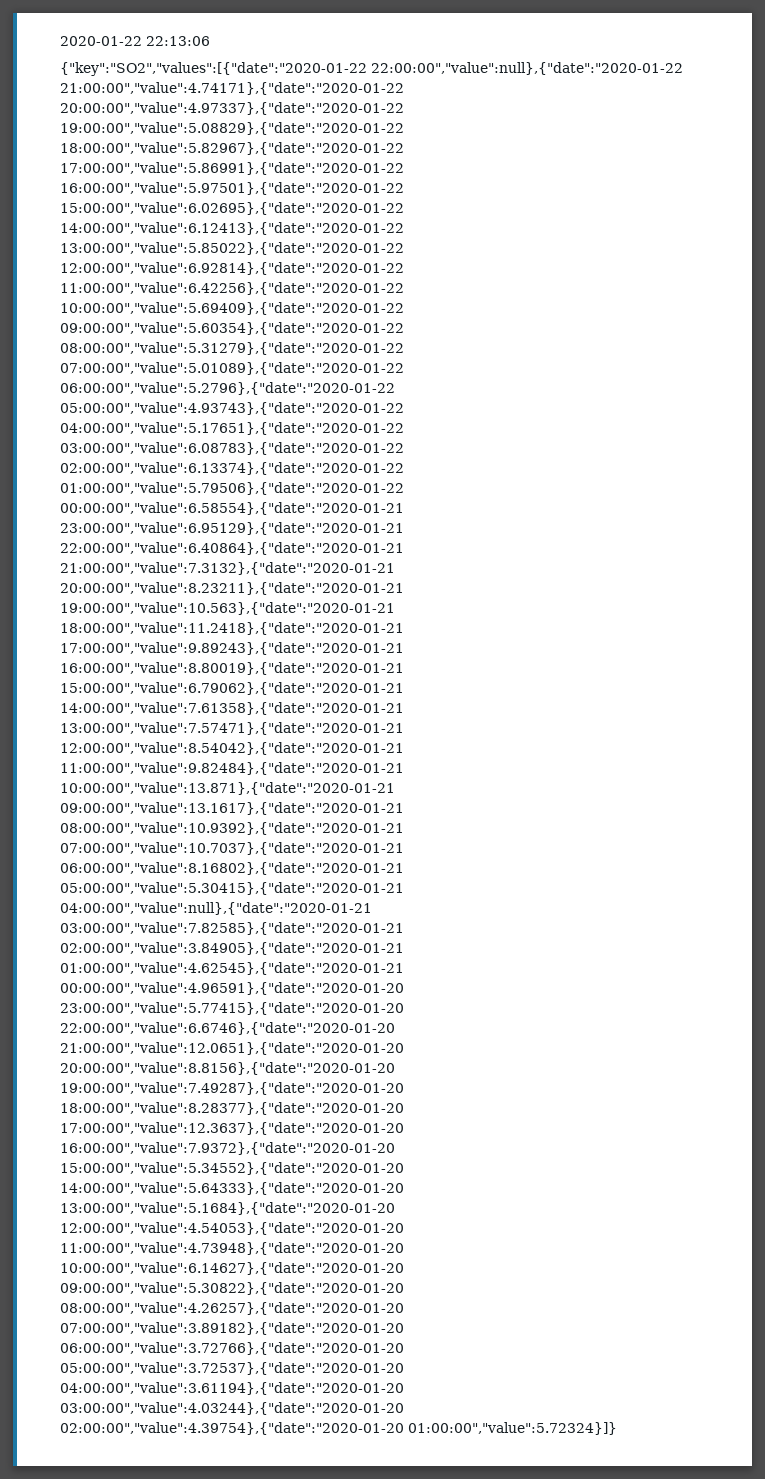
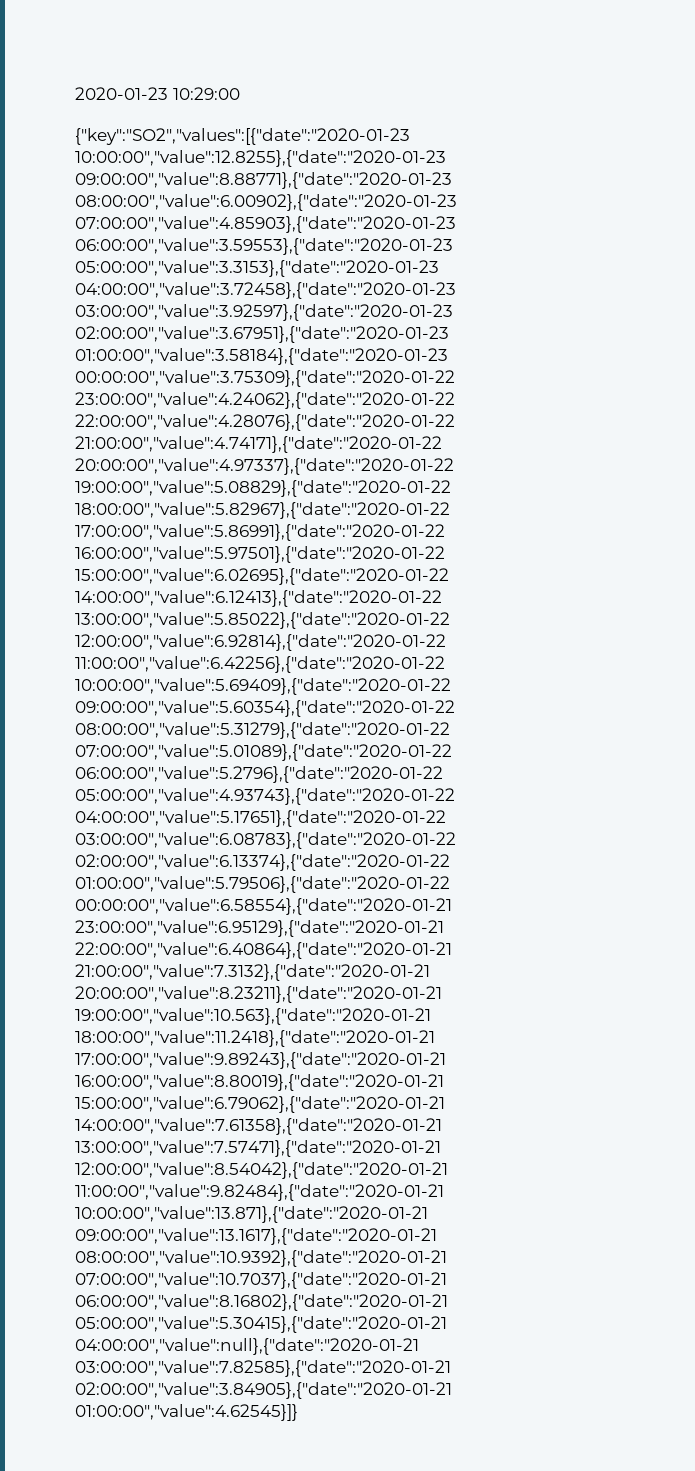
- 2020-01-22 22:13:06
- {"key":"SO2","values":[{"date":"2020-01-22 22:00:00","value":null},{"date":"2020-01-22 21:00:00","value":4.74171},{"date":"2020-01-22 20:00:00","value":4.97337},{"date":"2020-01-22 19:00:00","value":5.08829},{"date":"2020-01-22 18:00:00","value":5.82967},{"date":"2020-01-22 17:00:00","value":5.86991},{"date":"2020-01-22 16:00:00","value":5.97501},{"date":"2020-01-22 15:00:00","value":6.02695},{"date":"2020-01-22 14:00:00","value":6.12413},{"date":"2020-01-22 13:00:00","value":5.85022},{"date":"2020-01-22 12:00:00","value":6.92814},{"date":"2020-01-22 11:00:00","value":6.42256},{"date":"2020-01-22 10:00:00","value":5.69409},{"date":"2020-01-22 09:00:00","value":5.60354},{"date":"2020-01-22 08:00:00","value":5.31279},{"date":"2020-01-22 07:00:00","value":5.01089},{"date":"2020-01-22 06:00:00","value":5.2796},{"date":"2020-01-22 05:00:00","value":4.93743},{"date":"2020-01-22 04:00:00","value":5.17651},{"date":"2020-01-22 03:00:00","value":6.08783},{"date":"2020-01-22 02:00:00","value":6.13374},{"date":"2020-01-22 01:00:00","value":5.79506},{"date":"2020-01-22 00:00:00","value":6.58554},{"date":"2020-01-21 23:00:00","value":6.95129},{"date":"2020-01-21 22:00:00","value":6.40864},{"date":"2020-01-21 21:00:00","value":7.3132},{"date":"2020-01-21 20:00:00","value":8.23211},{"date":"2020-01-21 19:00:00","value":10.563},{"date":"2020-01-21 18:00:00","value":11.2418},{"date":"2020-01-21 17:00:00","value":9.89243},{"date":"2020-01-21 16:00:00","value":8.80019},{"date":"2020-01-21 15:00:00","value":6.79062},{"date":"2020-01-21 14:00:00","value":7.61358},{"date":"2020-01-21 13:00:00","value":7.57471},{"date":"2020-01-21 12:00:00","value":8.54042},{"date":"2020-01-21 11:00:00","value":9.82484},{"date":"2020-01-21 10:00:00","value":13.871},{"date":"2020-01-21 09:00:00","value":13.1617},{"date":"2020-01-21 08:00:00","value":10.9392},{"date":"2020-01-21 07:00:00","value":10.7037},{"date":"2020-01-21 06:00:00","value":8.16802},{"date":"2020-01-21 05:00:00","value":5.30415},{"date":"2020-01-21 04:00:00","value":null},{"date":"2020-01-21 03:00:00","value":7.82585},{"date":"2020-01-21 02:00:00","value":3.84905},{"date":"2020-01-21 01:00:00","value":4.62545},{"date":"2020-01-21 00:00:00","value":4.96591},{"date":"2020-01-20 23:00:00","value":5.77415},{"date":"2020-01-20 22:00:00","value":6.6746},{"date":"2020-01-20 21:00:00","value":12.0651},{"date":"2020-01-20 20:00:00","value":8.8156},{"date":"2020-01-20 19:00:00","value":7.49287},{"date":"2020-01-20 18:00:00","value":8.28377},{"date":"2020-01-20 17:00:00","value":12.3637},{"date":"2020-01-20 16:00:00","value":7.9372},{"date":"2020-01-20 15:00:00","value":5.34552},{"date":"2020-01-20 14:00:00","value":5.64333},{"date":"2020-01-20 13:00:00","value":5.1684},{"date":"2020-01-20 12:00:00","value":4.54053},{"date":"2020-01-20 11:00:00","value":4.73948},{"date":"2020-01-20 10:00:00","value":6.14627},{"date":"2020-01-20 09:00:00","value":5.30822},{"date":"2020-01-20 08:00:00","value":4.26257},{"date":"2020-01-20 07:00:00","value":3.89182},{"date":"2020-01-20 06:00:00","value":3.72766},{"date":"2020-01-20 05:00:00","value":3.72537},{"date":"2020-01-20 04:00:00","value":3.61194},{"date":"2020-01-20 03:00:00","value":4.03244},{"date":"2020-01-20 02:00:00","value":4.39754},{"date":"2020-01-20 01:00:00","value":5.72324}]}
+ 2020-01-23 10:29:00
+ {"key":"SO2","values":[{"date":"2020-01-23 10:00:00","value":12.8255},{"date":"2020-01-23 09:00:00","value":8.88771},{"date":"2020-01-23 08:00:00","value":6.00902},{"date":"2020-01-23 07:00:00","value":4.85903},{"date":"2020-01-23 06:00:00","value":3.59553},{"date":"2020-01-23 05:00:00","value":3.3153},{"date":"2020-01-23 04:00:00","value":3.72458},{"date":"2020-01-23 03:00:00","value":3.92597},{"date":"2020-01-23 02:00:00","value":3.67951},{"date":"2020-01-23 01:00:00","value":3.58184},{"date":"2020-01-23 00:00:00","value":3.75309},{"date":"2020-01-22 23:00:00","value":4.24062},{"date":"2020-01-22 22:00:00","value":4.28076},{"date":"2020-01-22 21:00:00","value":4.74171},{"date":"2020-01-22 20:00:00","value":4.97337},{"date":"2020-01-22 19:00:00","value":5.08829},{"date":"2020-01-22 18:00:00","value":5.82967},{"date":"2020-01-22 17:00:00","value":5.86991},{"date":"2020-01-22 16:00:00","value":5.97501},{"date":"2020-01-22 15:00:00","value":6.02695},{"date":"2020-01-22 14:00:00","value":6.12413},{"date":"2020-01-22 13:00:00","value":5.85022},{"date":"2020-01-22 12:00:00","value":6.92814},{"date":"2020-01-22 11:00:00","value":6.42256},{"date":"2020-01-22 10:00:00","value":5.69409},{"date":"2020-01-22 09:00:00","value":5.60354},{"date":"2020-01-22 08:00:00","value":5.31279},{"date":"2020-01-22 07:00:00","value":5.01089},{"date":"2020-01-22 06:00:00","value":5.2796},{"date":"2020-01-22 05:00:00","value":4.93743},{"date":"2020-01-22 04:00:00","value":5.17651},{"date":"2020-01-22 03:00:00","value":6.08783},{"date":"2020-01-22 02:00:00","value":6.13374},{"date":"2020-01-22 01:00:00","value":5.79506},{"date":"2020-01-22 00:00:00","value":6.58554},{"date":"2020-01-21 23:00:00","value":6.95129},{"date":"2020-01-21 22:00:00","value":6.40864},{"date":"2020-01-21 21:00:00","value":7.3132},{"date":"2020-01-21 20:00:00","value":8.23211},{"date":"2020-01-21 19:00:00","value":10.563},{"date":"2020-01-21 18:00:00","value":11.2418},{"date":"2020-01-21 17:00:00","value":9.89243},{"date":"2020-01-21 16:00:00","value":8.80019},{"date":"2020-01-21 15:00:00","value":6.79062},{"date":"2020-01-21 14:00:00","value":7.61358},{"date":"2020-01-21 13:00:00","value":7.57471},{"date":"2020-01-21 12:00:00","value":8.54042},{"date":"2020-01-21 11:00:00","value":9.82484},{"date":"2020-01-21 10:00:00","value":13.871},{"date":"2020-01-21 09:00:00","value":13.1617},{"date":"2020-01-21 08:00:00","value":10.9392},{"date":"2020-01-21 07:00:00","value":10.7037},{"date":"2020-01-21 06:00:00","value":8.16802},{"date":"2020-01-21 05:00:00","value":5.30415},{"date":"2020-01-21 04:00:00","value":null},{"date":"2020-01-21 03:00:00","value":7.82585},{"date":"2020-01-21 02:00:00","value":3.84905},{"date":"2020-01-21 01:00:00","value":4.62545}]}

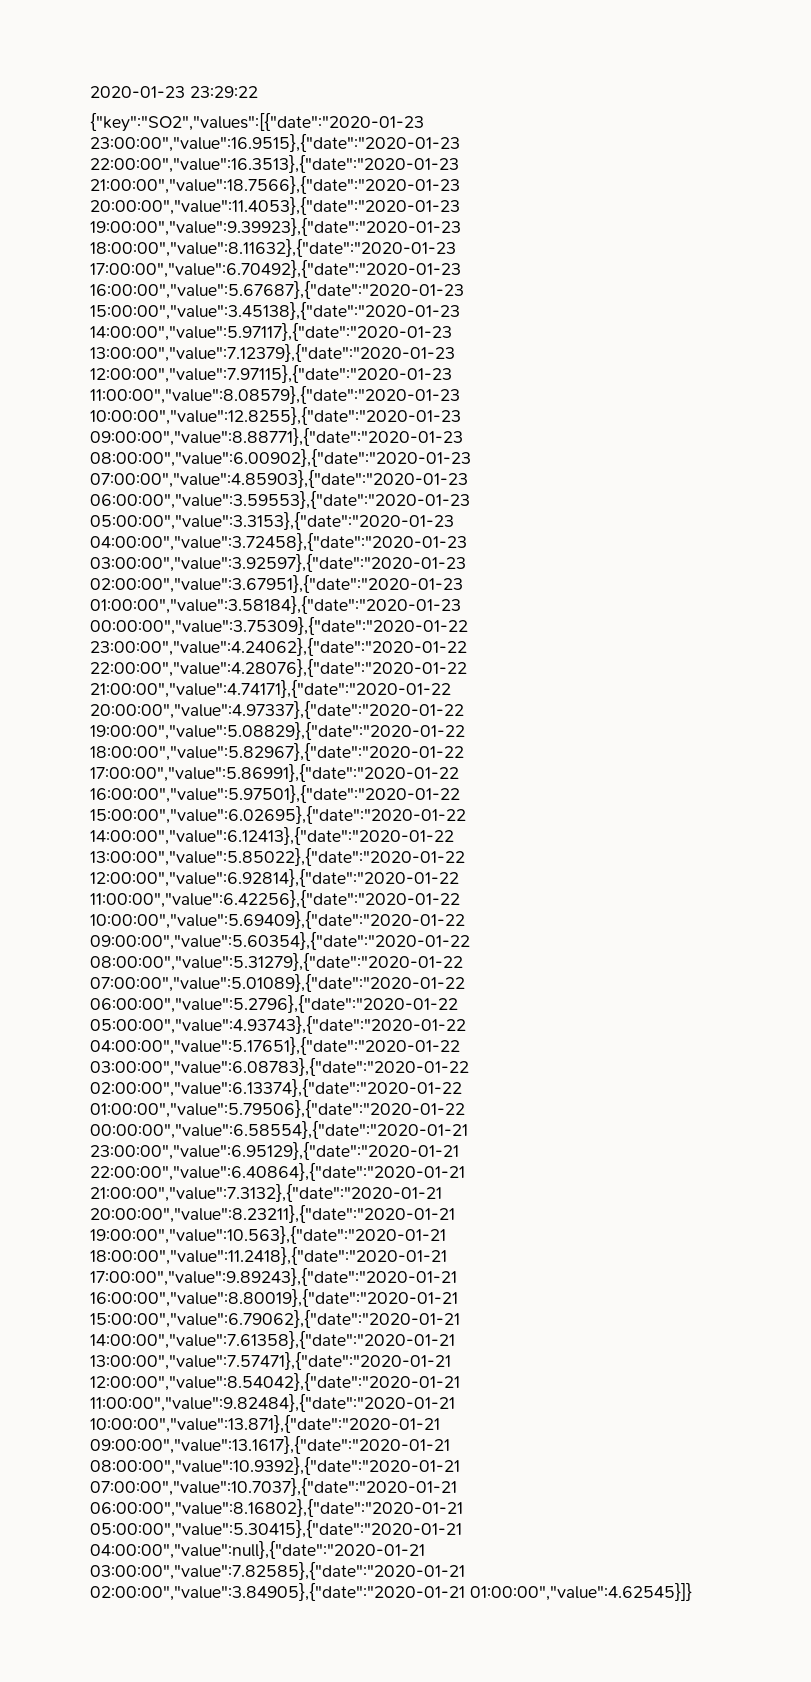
- 2020-01-23 10:29:00
+ 2020-01-23 23:29:22
- {"key":"SO2","values":[{"date":"2020-01-23 10:00:00","value":12.8255},{"date":"2020-01-23 09:00:00","value":8.88771},{"date":"2020-01-23 08:00:00","value":6.00902},{"date":"2020-01-23 07:00:00","value":4.85903},{"date":"2020-01-23 06:00:00","value":3.59553},{"date":"2020-01-23 05:00:00","value":3.3153},{"date":"2020-01-23 04:00:00","value":3.72458},{"date":"2020-01-23 03:00:00","value":3.92597},{"date":"2020-01-23 02:00:00","value":3.67951},{"date":"2020-01-23 01:00:00","value":3.58184},{"date":"2020-01-23 00:00:00","value":3.75309},{"date":"2020-01-22 23:00:00","value":4.24062},{"date":"2020-01-22 22:00:00","value":4.28076},{"date":"2020-01-22 21:00:00","value":4.74171},{"date":"2020-01-22 20:00:00","value":4.97337},{"date":"2020-01-22 19:00:00","value":5.08829},{"date":"2020-01-22 18:00:00","value":5.82967},{"date":"2020-01-22 17:00:00","value":5.86991},{"date":"2020-01-22 16:00:00","value":5.97501},{"date":"2020-01-22 15:00:00","value":6.02695},{"date":"2020-01-22 14:00:00","value":6.12413},{"date":"2020-01-22 13:00:00","value":5.85022},{"date":"2020-01-22 12:00:00","value":6.92814},{"date":"2020-01-22 11:00:00","value":6.42256},{"date":"2020-01-22 10:00:00","value":5.69409},{"date":"2020-01-22 09:00:00","value":5.60354},{"date":"2020-01-22 08:00:00","value":5.31279},{"date":"2020-01-22 07:00:00","value":5.01089},{"date":"2020-01-22 06:00:00","value":5.2796},{"date":"2020-01-22 05:00:00","value":4.93743},{"date":"2020-01-22 04:00:00","value":5.17651},{"date":"2020-01-22 03:00:00","value":6.08783},{"date":"2020-01-22 02:00:00","value":6.13374},{"date":"2020-01-22 01:00:00","value":5.79506},{"date":"2020-01-22 00:00:00","value":6.58554},{"date":"2020-01-21 23:00:00","value":6.95129},{"date":"2020-01-21 22:00:00","value":6.40864},{"date":"2020-01-21 21:00:00","value":7.3132},{"date":"2020-01-21 20:00:00","value":8.23211},{"date":"2020-01-21 19:00:00","value":10.563},{"date":"2020-01-21 18:00:00","value":11.2418},{"date":"2020-01-21 17:00:00","value":9.89243},{"date":"2020-01-21 16:00:00","value":8.80019},{"date":"2020-01-21 15:00:00","value":6.79062},{"date":"2020-01-21 14:00:00","value":7.61358},{"date":"2020-01-21 13:00:00","value":7.57471},{"date":"2020-01-21 12:00:00","value":8.54042},{"date":"2020-01-21 11:00:00","value":9.82484},{"date":"2020-01-21 10:00:00","value":13.871},{"date":"2020-01-21 09:00:00","value":13.1617},{"date":"2020-01-21 08:00:00","value":10.9392},{"date":"2020-01-21 07:00:00","value":10.7037},{"date":"2020-01-21 06:00:00","value":8.16802},{"date":"2020-01-21 05:00:00","value":5.30415},{"date":"2020-01-21 04:00:00","value":null},{"date":"2020-01-21 03:00:00","value":7.82585},{"date":"2020-01-21 02:00:00","value":3.84905},{"date":"2020-01-21 01:00:00","value":4.62545}]}
+ {"key":"SO2","values":[{"date":"2020-01-23 23:00:00","value":16.9515},{"date":"2020-01-23 22:00:00","value":16.3513},{"date":"2020-01-23 21:00:00","value":18.7566},{"date":"2020-01-23 20:00:00","value":11.4053},{"date":"2020-01-23 19:00:00","value":9.39923},{"date":"2020-01-23 18:00:00","value":8.11632},{"date":"2020-01-23 17:00:00","value":6.70492},{"date":"2020-01-23 16:00:00","value":5.67687},{"date":"2020-01-23 15:00:00","value":3.45138},{"date":"2020-01-23 14:00:00","value":5.97117},{"date":"2020-01-23 13:00:00","value":7.12379},{"date":"2020-01-23 12:00:00","value":7.97115},{"date":"2020-01-23 11:00:00","value":8.08579},{"date":"2020-01-23 10:00:00","value":12.8255},{"date":"2020-01-23 09:00:00","value":8.88771},{"date":"2020-01-23 08:00:00","value":6.00902},{"date":"2020-01-23 07:00:00","value":4.85903},{"date":"2020-01-23 06:00:00","value":3.59553},{"date":"2020-01-23 05:00:00","value":3.3153},{"date":"2020-01-23 04:00:00","value":3.72458},{"date":"2020-01-23 03:00:00","value":3.92597},{"date":"2020-01-23 02:00:00","value":3.67951},{"date":"2020-01-23 01:00:00","value":3.58184},{"date":"2020-01-23 00:00:00","value":3.75309},{"date":"2020-01-22 23:00:00","value":4.24062},{"date":"2020-01-22 22:00:00","value":4.28076},{"date":"2020-01-22 21:00:00","value":4.74171},{"date":"2020-01-22 20:00:00","value":4.97337},{"date":"2020-01-22 19:00:00","value":5.08829},{"date":"2020-01-22 18:00:00","value":5.82967},{"date":"2020-01-22 17:00:00","value":5.86991},{"date":"2020-01-22 16:00:00","value":5.97501},{"date":"2020-01-22 15:00:00","value":6.02695},{"date":"2020-01-22 14:00:00","value":6.12413},{"date":"2020-01-22 13:00:00","value":5.85022},{"date":"2020-01-22 12:00:00","value":6.92814},{"date":"2020-01-22 11:00:00","value":6.42256},{"date":"2020-01-22 10:00:00","value":5.69409},{"date":"2020-01-22 09:00:00","value":5.60354},{"date":"2020-01-22 08:00:00","value":5.31279},{"date":"2020-01-22 07:00:00","value":5.01089},{"date":"2020-01-22 06:00:00","value":5.2796},{"date":"2020-01-22 05:00:00","value":4.93743},{"date":"2020-01-22 04:00:00","value":5.17651},{"date":"2020-01-22 03:00:00","value":6.08783},{"date":"2020-01-22 02:00:00","value":6.13374},{"date":"2020-01-22 01:00:00","value":5.79506},{"date":"2020-01-22 00:00:00","value":6.58554},{"date":"2020-01-21 23:00:00","value":6.95129},{"date":"2020-01-21 22:00:00","value":6.40864},{"date":"2020-01-21 21:00:00","value":7.3132},{"date":"2020-01-21 20:00:00","value":8.23211},{"date":"2020-01-21 19:00:00","value":10.563},{"date":"2020-01-21 18:00:00","value":11.2418},{"date":"2020-01-21 17:00:00","value":9.89243},{"date":"2020-01-21 16:00:00","value":8.80019},{"date":"2020-01-21 15:00:00","value":6.79062},{"date":"2020-01-21 14:00:00","value":7.61358},{"date":"2020-01-21 13:00:00","value":7.57471},{"date":"2020-01-21 12:00:00","value":8.54042},{"date":"2020-01-21 11:00:00","value":9.82484},{"date":"2020-01-21 10:00:00","value":13.871},{"date":"2020-01-21 09:00:00","value":13.1617},{"date":"2020-01-21 08:00:00","value":10.9392},{"date":"2020-01-21 07:00:00","value":10.7037},{"date":"2020-01-21 06:00:00","value":8.16802},{"date":"2020-01-21 05:00:00","value":5.30415},{"date":"2020-01-21 04:00:00","value":null},{"date":"2020-01-21 03:00:00","value":7.82585},{"date":"2020-01-21 02:00:00","value":3.84905},{"date":"2020-01-21 01:00:00","value":4.62545}]}

